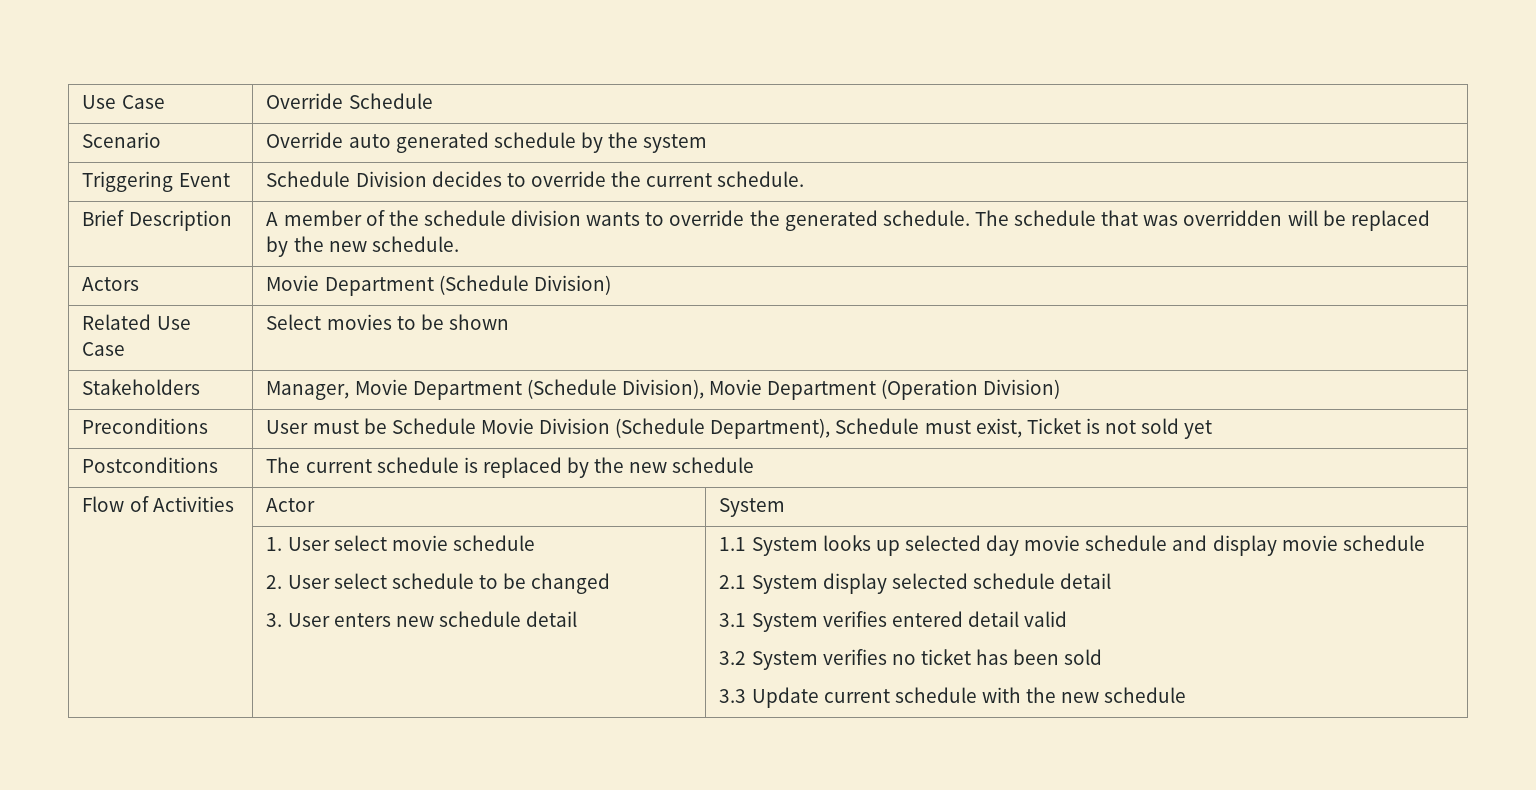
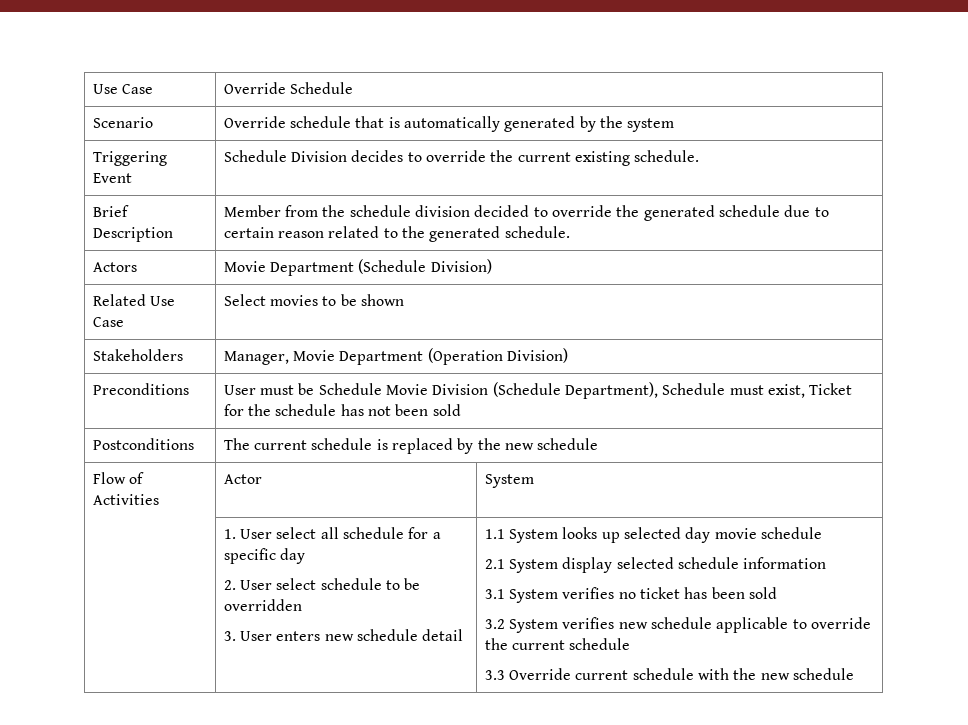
- Scenario | Override auto generated schedule by the system
+ Scenario | Override schedule that is automatically generated by the system
- Triggering Event | Schedule Division decides to override the current schedule.
+ Triggering Event | Schedule Division decides to override the current existing schedule.
- Brief Description | A member of the schedule division wants to override the generated schedule. The schedule that was overridden will be replaced by the new schedule.
+ Brief Description | Member from the schedule division decided to override the generated schedule due to certain reason related to the generated schedule.
- Stakeholders | Manager, Movie Department (Schedule Division), Movie Department (Operation Division)
+ Stakeholders | Manager, Movie Department (Operation Division)
- Preconditions | User must be Schedule Movie Division (Schedule Department), Schedule must exist, Ticket is not sold yet
+ Preconditions | User must be Schedule Movie Division (Schedule Department), Schedule must exist, Ticket for the schedule has not been sold
- 1. User select movie schedule
+ 1. User select all schedule for a specific day
- 2. User select schedule to be changed
+ 2. User select schedule to be overridden
- 1.1 System looks up selected day movie schedule and display movie schedule
+ 1.1 System looks up selected day movie schedule
- 2.1 System display selected schedule detail
+ 2.1 System display selected schedule information
- 3.1 System verifies entered detail valid
- 3.2 System verifies no ticket has been sold
+ 3.1 System verifies no ticket has been sold
+ 3.2 System verifies new schedule applicable to override the current schedule
- 3.3 Update current schedule with the new schedule
+ 3.3 Override current schedule with the new schedule

